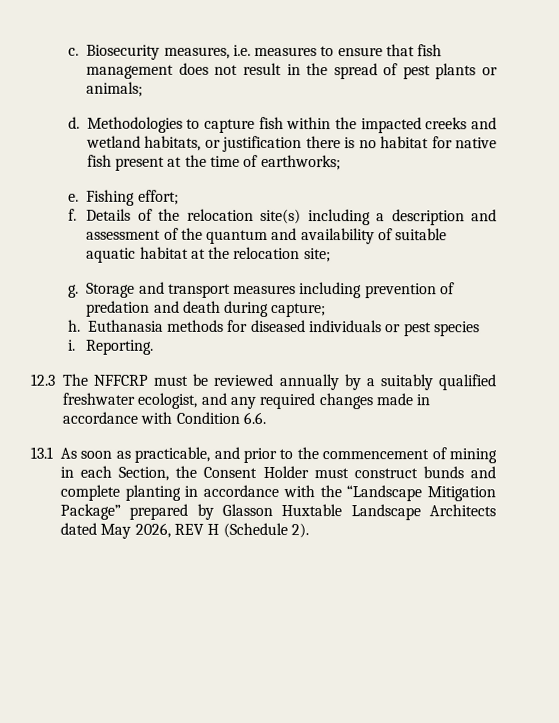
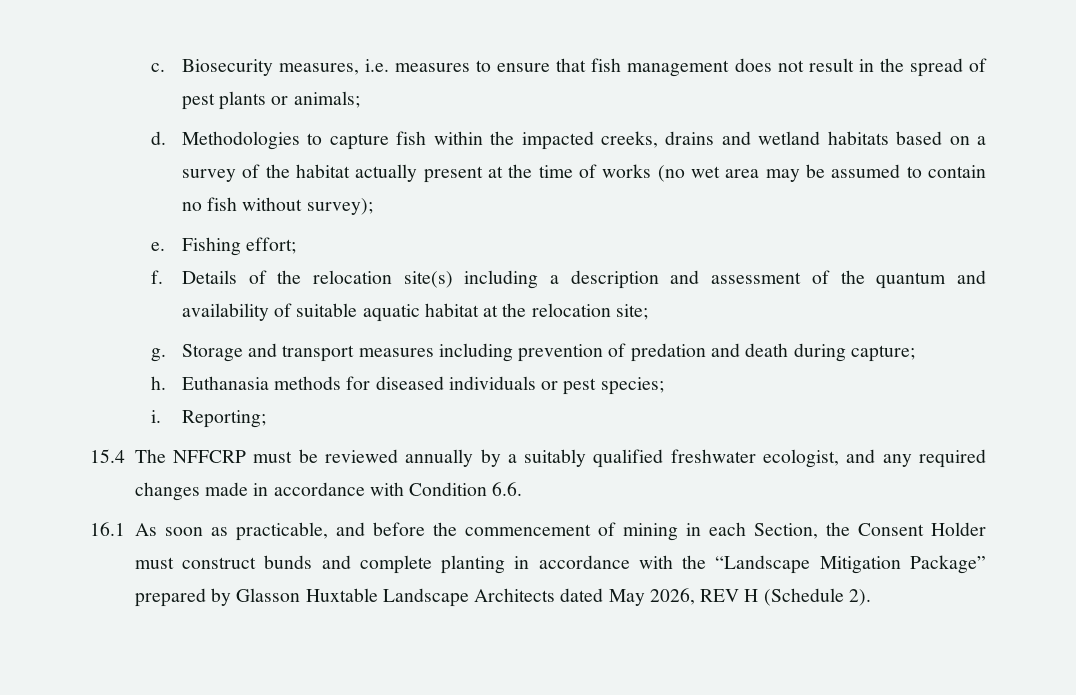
- Methodologies to capture fish within the impacted creeks and wetland habitats, or justification there is no habitat for native fish present at the time of earthworks;
+ Methodologies to capture fish within the impacted creeks, drains and wetland habitats based on a survey of the habitat actually present at the time of works (no wet area may be assumed to contain no fish without survey);
- Euthanasia methods for diseased individuals or pest species
+ Euthanasia methods for diseased individuals or pest species;
- Reporting.
- 12.3 The NFFCRP must be reviewed annually by a suitably qualified freshwater ecologist, and any required changes made in accordance with Condition 6.6.
+ Reporting;
+ 15.4 The NFFCRP must be reviewed annually by a suitably qualified freshwater ecologist, and any required changes made in accordance with Condition 6.6.
- 13.1 As soon as practicable, and prior to the commencement of mining in each Section, the Consent Holder must construct bunds and complete planting in accordance with the “Landscape Mitigation Package” prepared by Glasson Huxtable Landscape Architects dated May 2026, REV H (Schedule 2).
+ 16.1 As soon as practicable, and before the commencement of mining in each Section, the Consent Holder must construct bunds and complete planting in accordance with the “Landscape Mitigation Package” prepared by Glasson Huxtable Landscape Architects dated May 2026, REV H (Schedule 2).

